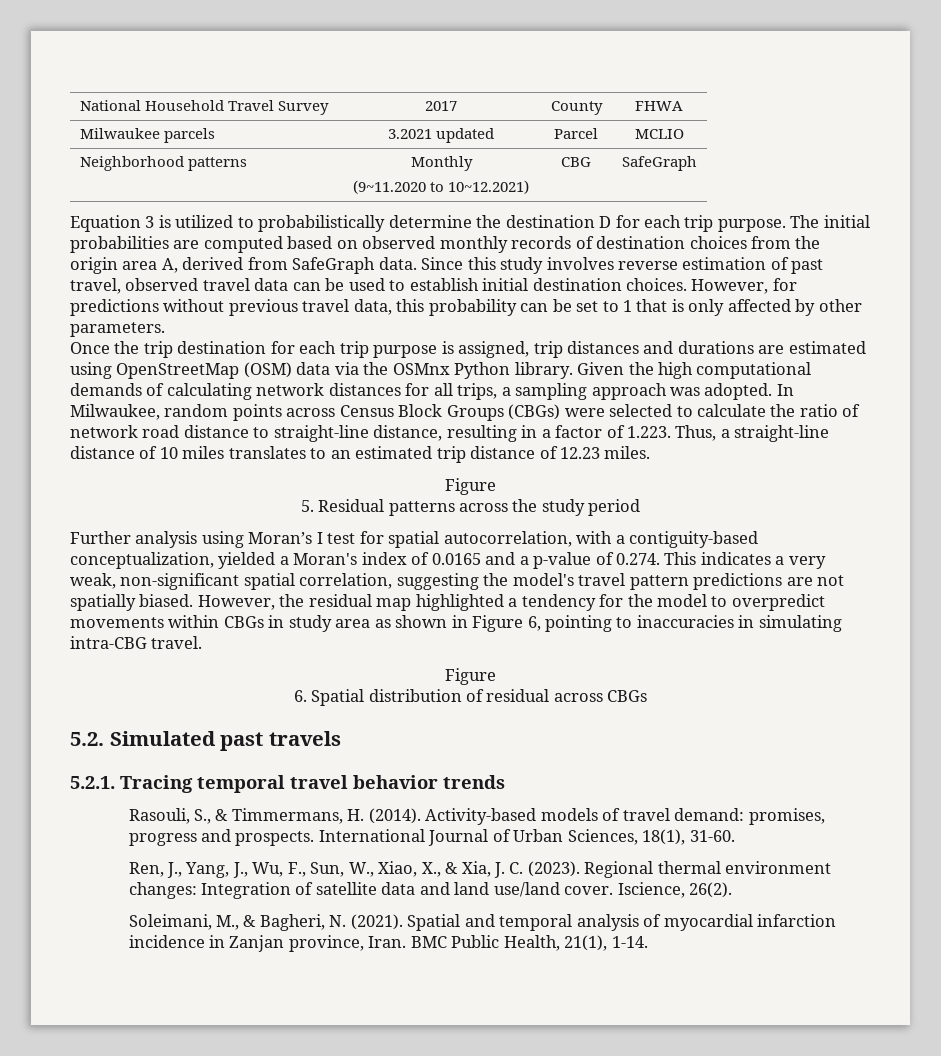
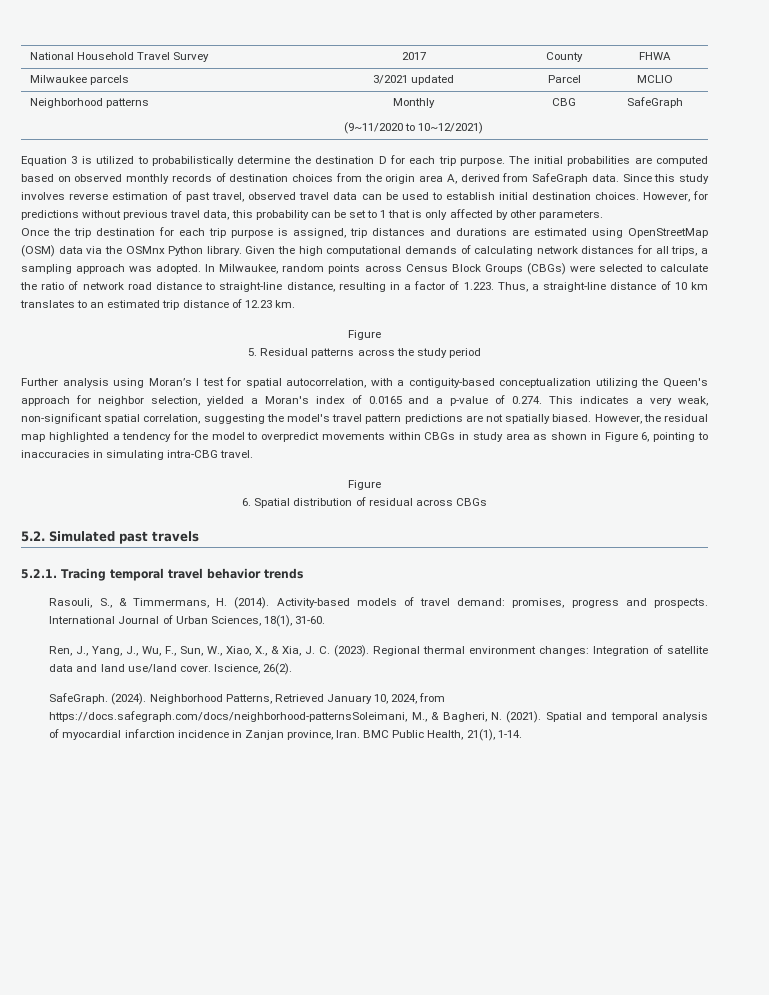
- Milwaukee parcels | 3.2021 updated | Parcel | MCLIO
+ Milwaukee parcels | 3/2021 updated | Parcel | MCLIO
  Neighborhood patterns | Monthly
- (9~11.2020 to 10~12.2021) | CBG | SafeGraph
+ (9~11/2020 to 10~12/2021) | CBG | SafeGraph
- In Milwaukee, random points across Census Block Groups (CBGs) were selected to calculate the ratio of network road distance to straight-line distance, resulting in a factor of 1.223. Thus, a straight-line distance of 10 miles translates to an estimated trip distance of 12.23 miles.
+ In Milwaukee, random points across Census Block Groups (CBGs) were selected to calculate the ratio of network road distance to straight-line distance, resulting in a factor of 1.223. Thus, a straight-line distance of 10 km translates to an estimated trip distance of 12.23 km.
- Further analysis using Moran’s I test for spatial autocorrelation, with a contiguity-based conceptualization, yielded a Moran's index of 0.0165 and a p-value of 0.274. This indicates a very weak, non-significant spatial correlation, suggesting the model's travel pattern predictions are not spatially biased.
+ Further analysis using Moran’s I test for spatial autocorrelation, with a contiguity-based conceptualization utilizing the Queen's approach for neighbor selection, yielded a Moran's index of 0.0165 and a p-value of 0.274. This indicates a very weak, non-significant spatial correlation, suggesting the model's travel pattern predictions are not spatially biased.
- Soleimani, M., & Bagheri, N. (2021).
+ SafeGraph. (2024). Neighborhood Patterns, Retrieved January 10, 2024, from https://docs.safegraph.com/docs/neighborhood-patternsSoleimani, M., & Bagheri, N. (2021).

